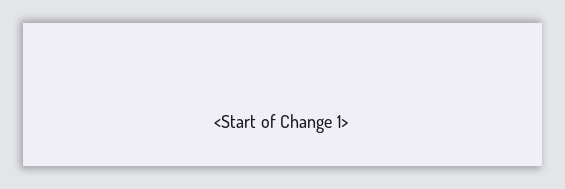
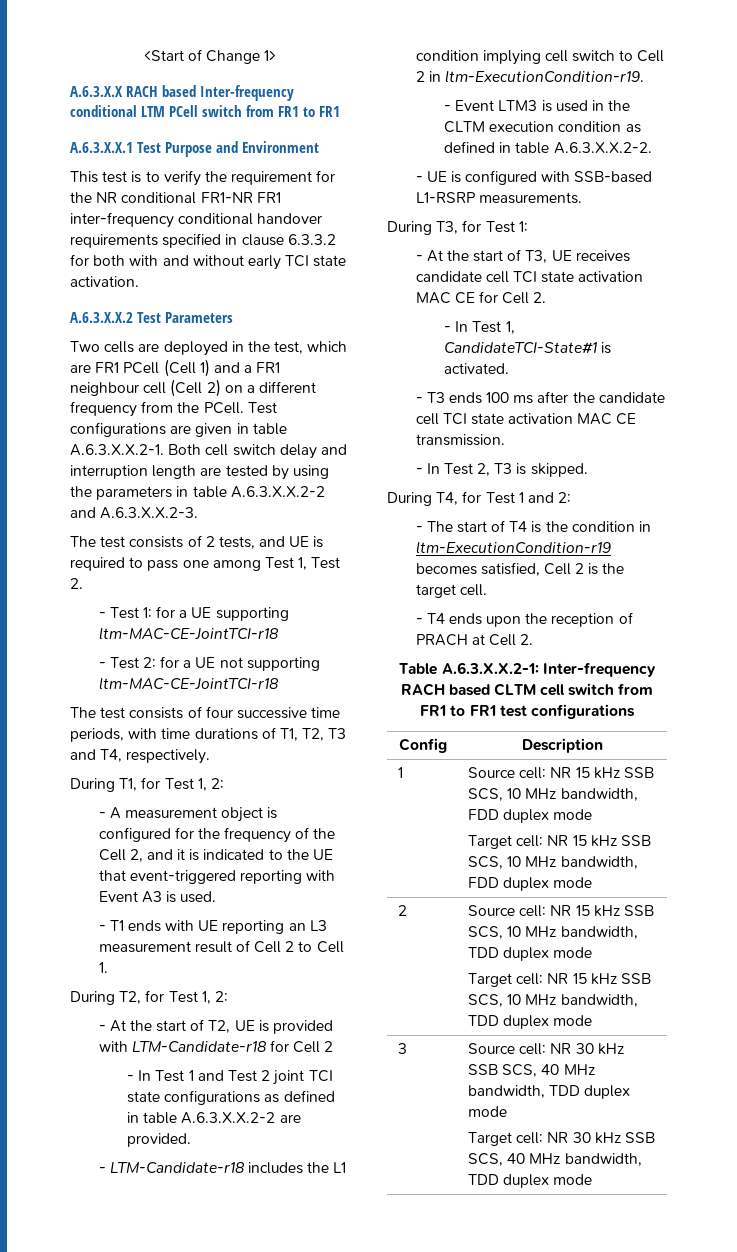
+ A.6.3.X.X RACH based Inter-frequency conditional LTM PCell switch from FR1 to FR1
+ A.6.3.X.X.1 Test Purpose and Environment
+ This test is to verify the requirement for the NR conditional FR1-NR FR1 inter-frequency conditional handover requirements specified in clause 6.3.3.2 for both with and without early TCI state activation.
+ A.6.3.X.X.2 Test Parameters
+ Two cells are deployed in the test, which are FR1 PCell (Cell 1) and a FR1 neighbour cell (Cell 2) on a different frequency from the PCell. Test configurations are given in table A.6.3.X.X.2-1. Both cell switch delay and interruption length are tested by using the parameters in table A.6.3.X.X.2-2 and A.6.3.X.X.2-3.
+ The test consists of 2 tests, and UE is required to pass one among Test 1, Test 2.
+ - Test 1: for a UE supporting ltm-MAC-CE-JointTCI-r18
+ - Test 2: for a UE not supporting ltm-MAC-CE-JointTCI-r18
+ The test consists of four successive time periods, with time durations of T1, T2, T3 and T4, respectively.
+ During T1, for Test 1, 2:
+ - A measurement object is configured for the frequency of the Cell 2, and it is indicated to the UE that event-triggered reporting with Event A3 is used.
+ - T1 ends with UE reporting an L3 measurement result of Cell 2 to Cell 1.
+ During T2, for Test 1, 2:
+ - At the start of T2, UE is provided with LTM-Candidate-r18 for Cell 2
+ - In Test 1 and Test 2 joint TCI state configurations as defined in table A.6.3.X.X.2-2 are provided.
+ - LTM-Candidate-r18 includes the L1 condition implying cell switch to Cell 2 in ltm-ExecutionCondition-r19.
+ - Event LTM3 is used in the CLTM execution condition as defined in table A.6.3.X.X.2-2.
+ - UE is configured with SSB-based L1-RSRP measurements.
+ During T3, for Test 1:
+ - At the start of T3, UE receives candidate cell TCI state activation MAC CE for Cell 2.
+ - In Test 1, CandidateTCI-State#1 is activated.
+ - T3 ends 100 ms after the candidate cell TCI state activation MAC CE transmission.
+ - In Test 2, T3 is skipped.
+ During T4, for Test 1 and 2:
+ - The start of T4 is the condition in ltm-ExecutionCondition-r19 becomes satisfied, Cell 2 is the target cell.
+ - T4 ends upon the reception of PRACH at Cell 2.
+ Table A.6.3.X.X.2-1: Inter-frequency RACH based CLTM cell switch from FR1 to FR1 test configurations
+ Config | Description
+ 1 | Source cell: NR 15 kHz SSB SCS, 10 MHz bandwidth, FDD duplex mode
+ Target cell: NR 15 kHz SSB SCS, 10 MHz bandwidth, FDD duplex mode
+ 2 | Source cell: NR 15 kHz SSB SCS, 10 MHz bandwidth, TDD duplex mode
+ Target cell: NR 15 kHz SSB SCS, 10 MHz bandwidth, TDD duplex mode
+ 3 | Source cell: NR 30 kHz SSB SCS, 40 MHz bandwidth, TDD duplex mode
+ Target cell: NR 30 kHz SSB SCS, 40 MHz bandwidth, TDD duplex mode

